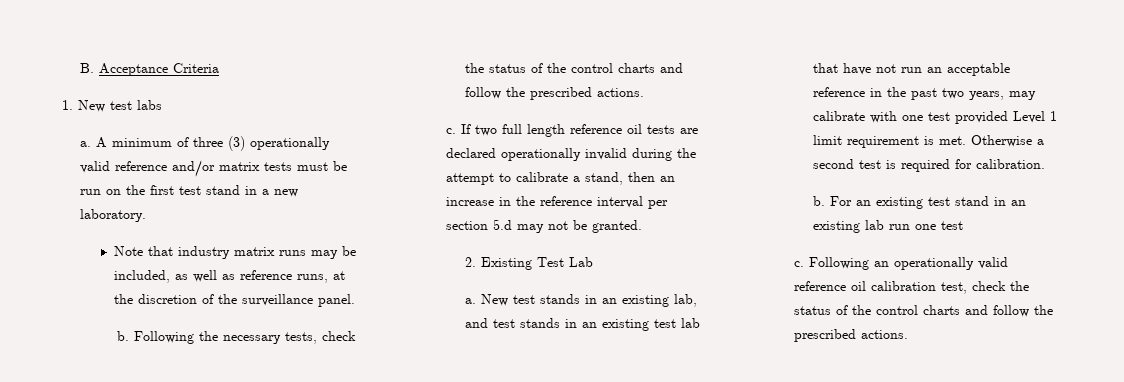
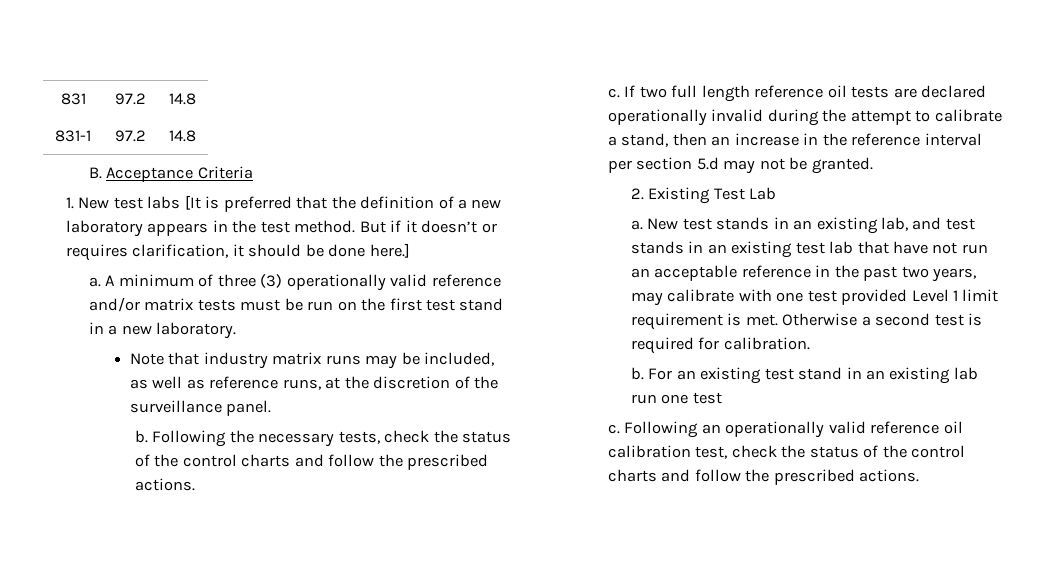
+ 831 | 97.2 | 14.8
+ 831-1 | 97.2 | 14.8
- 1. New test labs
+ 1. New test labs [It is preferred that the definition of a new laboratory appears in the test method. But if it doesn’t or requires clarification, it should be done here.]

